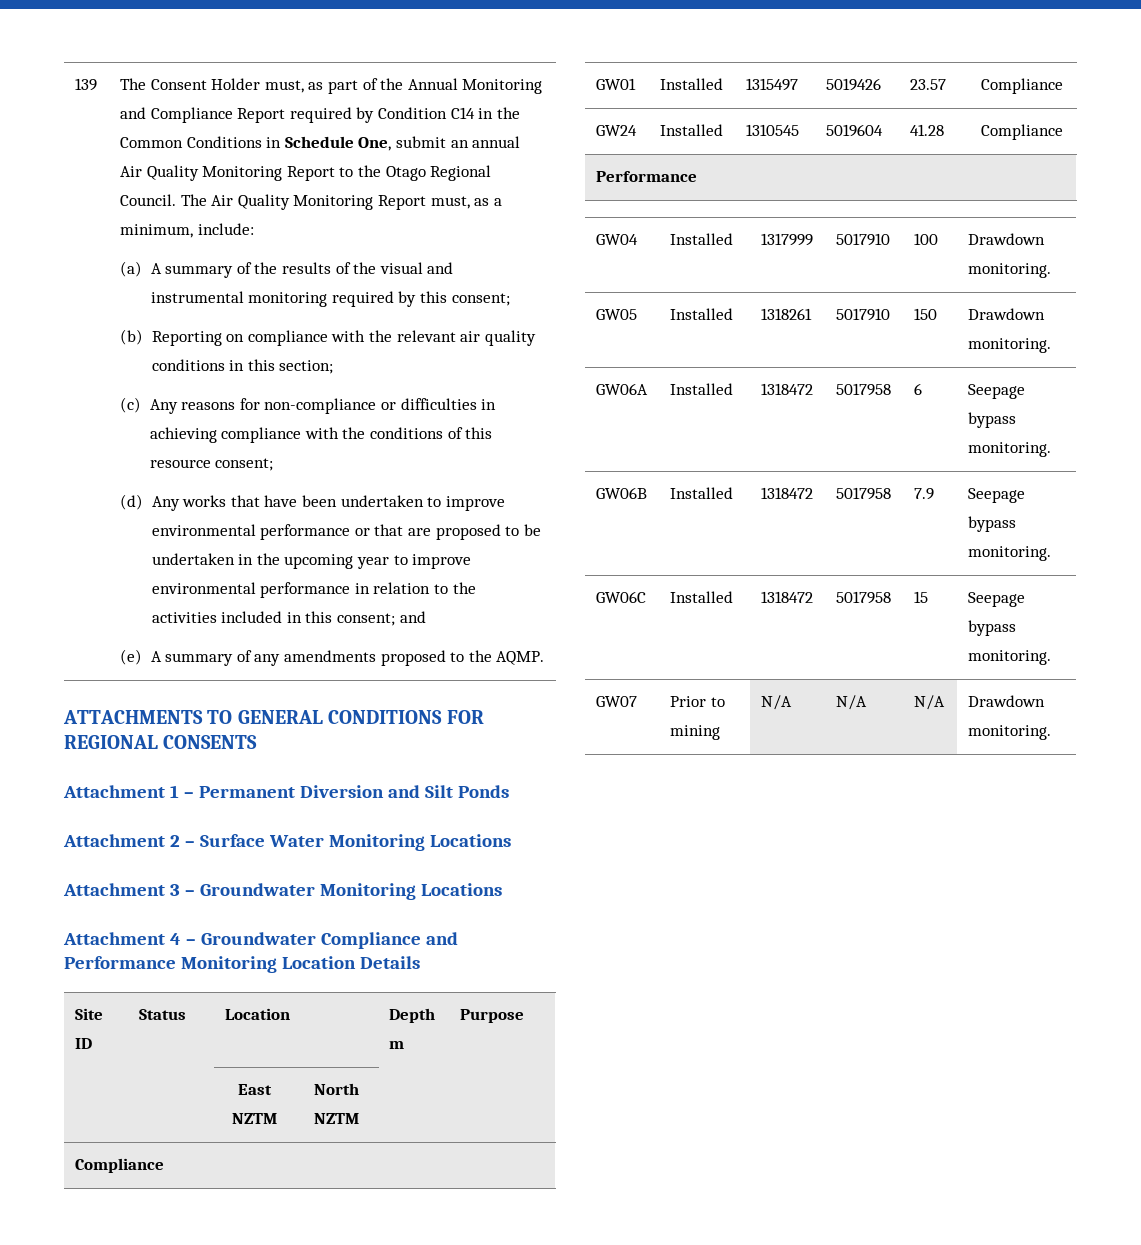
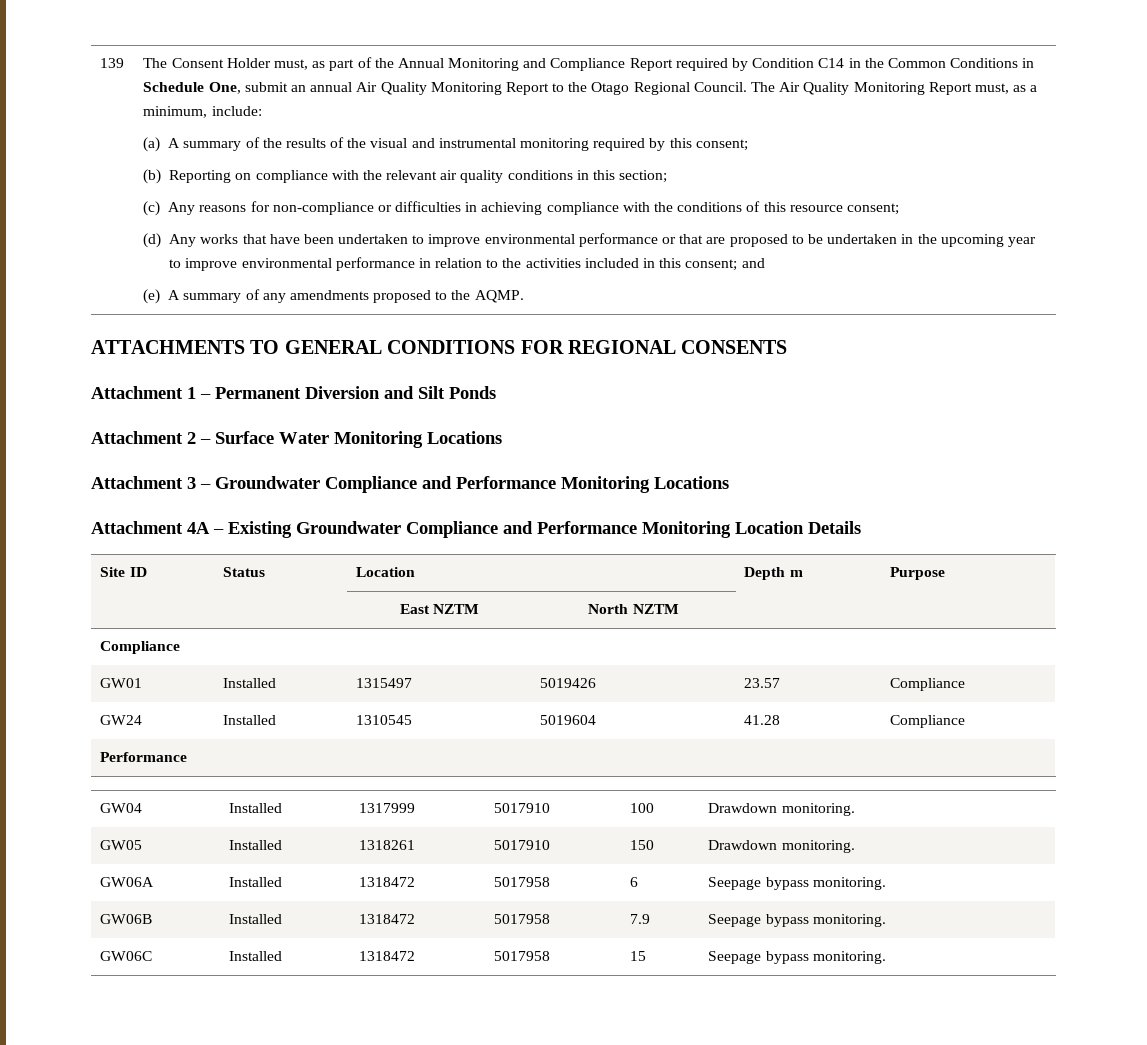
- Attachment 3 – Groundwater Monitoring Locations
- Attachment 4 – Groundwater Compliance and Performance Monitoring Location Details
+ Attachment 3 – Groundwater Compliance and Performance Monitoring Locations
+ Attachment 4A – Existing Groundwater Compliance and Performance Monitoring Location Details
- GW07 | Prior to mining | N/A | N/A | N/A | Drawdown monitoring.

